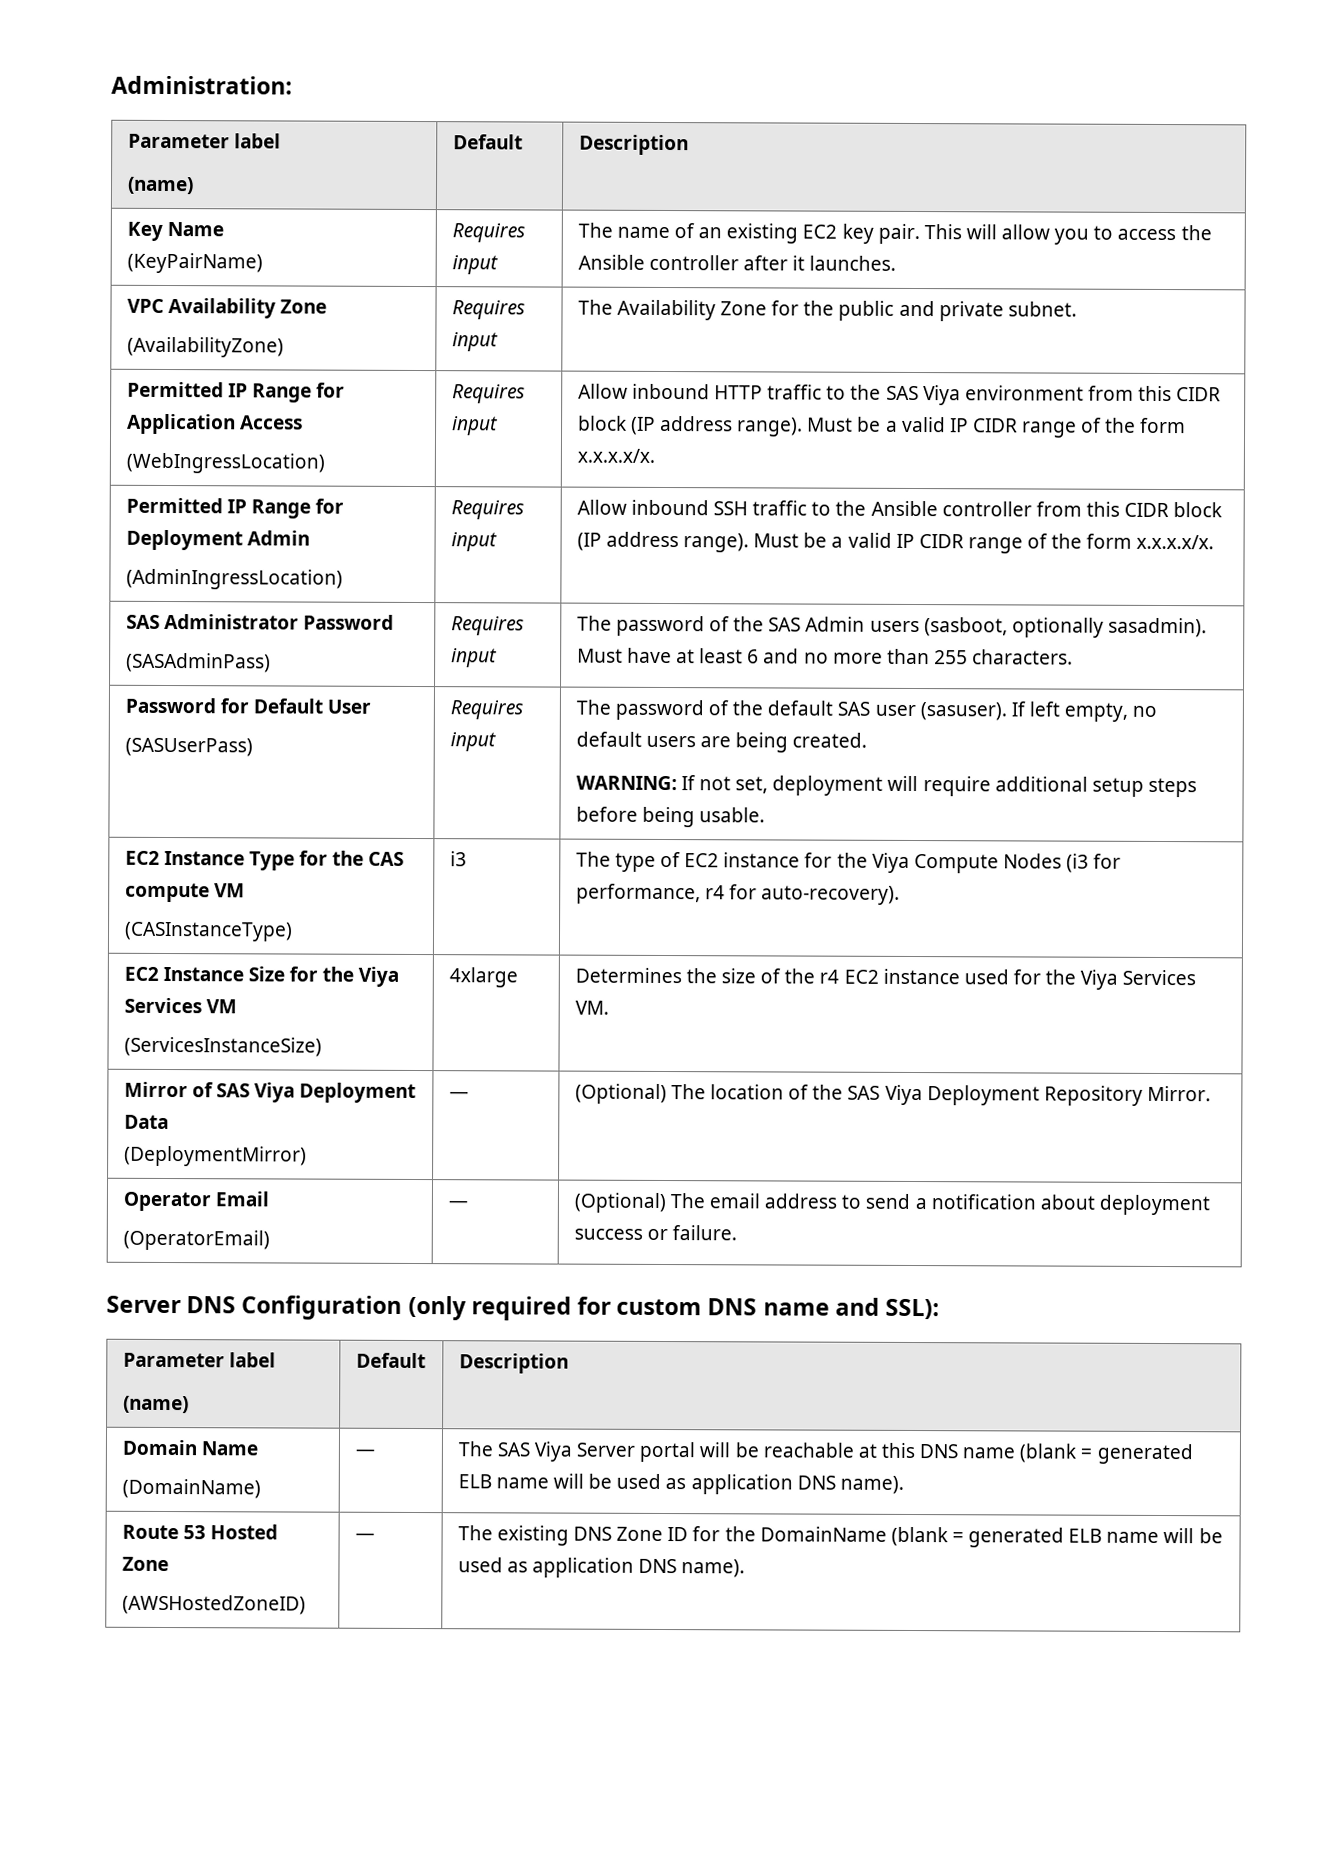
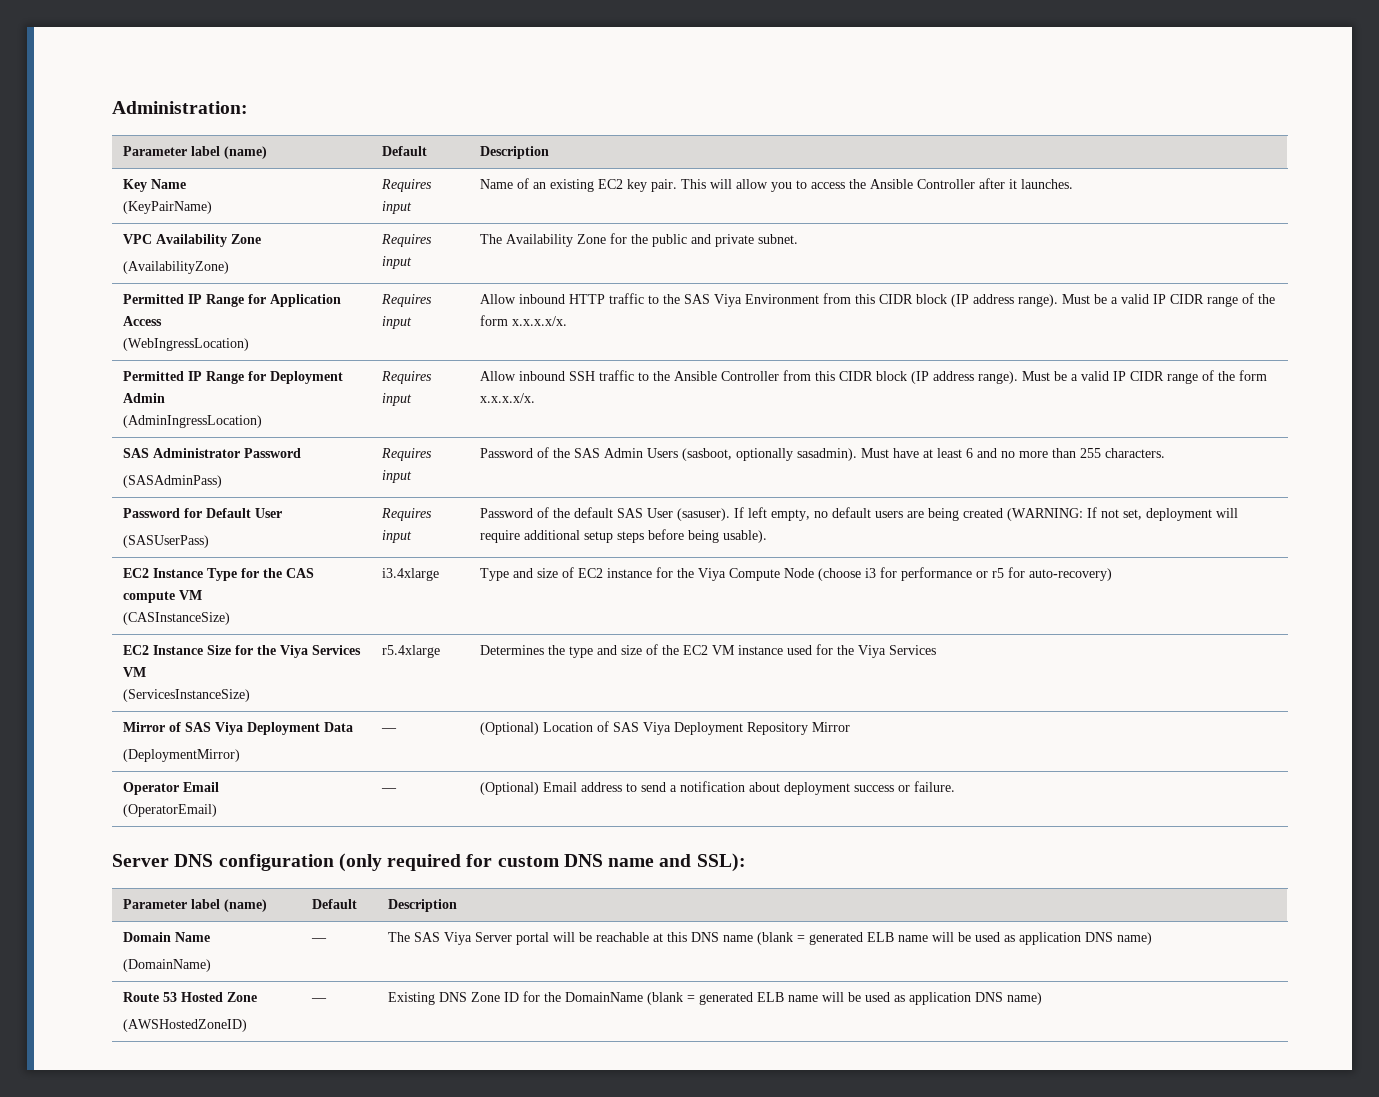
  Administration:
- Parameter label
- (name) | Default | Description
+ Parameter label (name) | Default | Description
  Key Name
- (KeyPairName) | Requires input | The name of an existing EC2 key pair. This will allow you to access the Ansible controller after it launches.
+ (KeyPairName) | Requires input | Name of an existing EC2 key pair. This will allow you to access the Ansible Controller after it launches.
  Permitted IP Range for Application Access
- (WebIngressLocation) | Requires input | Allow inbound HTTP traffic to the SAS Viya environment from this CIDR block (IP address range). Must be a valid IP CIDR range of the form x.x.x.x/x.
+ (WebIngressLocation) | Requires input | Allow inbound HTTP traffic to the SAS Viya Environment from this CIDR block (IP address range). Must be a valid IP CIDR range of the form x.x.x.x/x.
  Permitted IP Range for Deployment Admin
- (AdminIngressLocation) | Requires input | Allow inbound SSH traffic to the Ansible controller from this CIDR block (IP address range). Must be a valid IP CIDR range of the form x.x.x.x/x.
+ (AdminIngressLocation) | Requires input | Allow inbound SSH traffic to the Ansible Controller from this CIDR block (IP address range). Must be a valid IP CIDR range of the form x.x.x.x/x.
  SAS Administrator Password
- (SASAdminPass) | Requires input | The password of the SAS Admin users (sasboot, optionally sasadmin). Must have at least 6 and no more than 255 characters.
+ (SASAdminPass) | Requires input | Password of the SAS Admin Users (sasboot, optionally sasadmin). Must have at least 6 and no more than 255 characters.
  Password for Default User
- (SASUserPass) | Requires input | The password of the default SAS user (sasuser). If left empty, no default users are being created.
- WARNING: If not set, deployment will require additional setup steps before being usable.
+ (SASUserPass) | Requires input | Password of the default SAS User (sasuser). If left empty, no default users are being created (WARNING: If not set, deployment will require additional setup steps before being usable).
  EC2 Instance Type for the CAS compute VM
- (CASInstanceType) | i3 | The type of EC2 instance for the Viya Compute Nodes (i3 for performance, r4 for auto-recovery).
+ (CASInstanceSize) | i3.4xlarge | Type and size of EC2 instance for the Viya Compute Node (choose i3 for performance or r5 for auto-recovery)
  EC2 Instance Size for the Viya Services VM
- (ServicesInstanceSize) | 4xlarge | Determines the size of the r4 EC2 instance used for the Viya Services VM.
+ (ServicesInstanceSize) | r5.4xlarge | Determines the type and size of the EC2 VM instance used for the Viya Services
  Mirror of SAS Viya Deployment Data
- (DeploymentMirror) | — | (Optional) The location of the SAS Viya Deployment Repository Mirror.
+ (DeploymentMirror) | — | (Optional) Location of SAS Viya Deployment Repository Mirror
  Operator Email
- (OperatorEmail) | — | (Optional) The email address to send a notification about deployment success or failure.
+ (OperatorEmail) | — | (Optional) Email address to send a notification about deployment success or failure.
- Server DNS Configuration (only required for custom DNS name and SSL):
- Parameter label
- (name) | Default | Description
+ Server DNS configuration (only required for custom DNS name and SSL):
+ Parameter label (name) | Default | Description
  Domain Name
- (DomainName) | — | The SAS Viya Server portal will be reachable at this DNS name (blank = generated ELB name will be used as application DNS name).
+ (DomainName) | — | The SAS Viya Server portal will be reachable at this DNS name (blank = generated ELB name will be used as application DNS name)
  Route 53 Hosted Zone
- (AWSHostedZoneID) | — | The existing DNS Zone ID for the DomainName (blank = generated ELB name will be used as application DNS name).
+ (AWSHostedZoneID) | — | Existing DNS Zone ID for the DomainName (blank = generated ELB name will be used as application DNS name)

